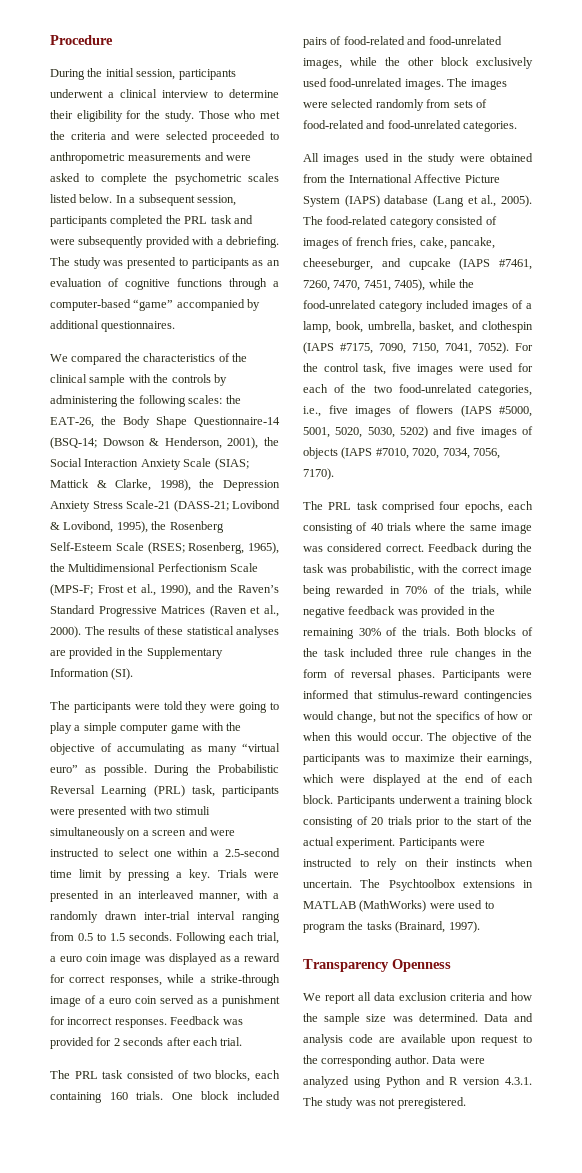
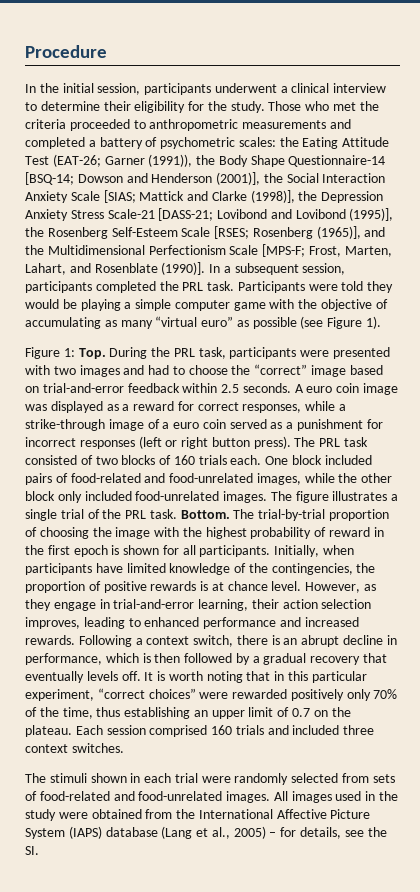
- During the initial session, participants underwent a clinical interview to determine their eligibility for the study.
+ In the initial session, participants underwent a clinical interview to determine their eligibility for the study.
- Those who met the criteria and were selected proceeded to anthropometric measurements and were asked to complete the psychometric scales listed below.
+ Those who met the criteria proceeded to anthropometric measurements and completed a battery of psychometric scales: the Eating Attitude Test (EAT-26; Garner (1991)), the Body Shape Questionnaire-14 [BSQ-14; Dowson and Henderson (2001)], the Social Interaction Anxiety Scale [SIAS; Mattick and Clarke (1998)], the Depression Anxiety Stress Scale-21 [DASS-21; Lovibond and Lovibond (1995)], the Rosenberg Self-Esteem Scale [RSES; Rosenberg (1965)], and the Multidimensional Perfectionism Scale [MPS-F; Frost, Marten, Lahart, and Rosenblate (1990)].
- In a subsequent session, participants completed the PRL task and were subsequently provided with a debriefing. The study was presented to participants as an evaluation of cognitive functions through a computer-based “game” accompanied by additional questionnaires.
- We compared the characteristics of the clinical sample with the controls by administering the following scales: the EAT-26, the Body Shape Questionnaire-14 (BSQ-14; Dowson & Henderson, 2001), the Social Interaction Anxiety Scale (SIAS; Mattick & Clarke, 1998), the Depression Anxiety Stress Scale-21 (DASS-21; Lovibond & Lovibond, 1995), the Rosenberg Self-Esteem Scale (RSES; Rosenberg, 1965), the Multidimensional Perfectionism Scale (MPS-F; Frost et al., 1990), and the Raven’s Standard Progressive Matrices (Raven et al., 2000). The results of these statistical analyses are provided in the Supplementary Information (SI).
- The participants were told they were going to play a simple computer game with the objective of accumulating as many “virtual euro” as possible. During the Probabilistic Reversal Learning (PRL) task, participants were presented with two stimuli simultaneously on a screen and were instructed to select one within a 2.5-second time limit by pressing a key. Trials were presented in an interleaved manner, with a randomly drawn inter-trial interval ranging from 0.5 to 1.5 seconds. Following each trial, a euro coin image was displayed as a reward for correct responses, while a strike-through image of a euro coin served as a punishment for incorrect responses. Feedback was provided for 2 seconds after each trial.
- The PRL task consisted of two blocks, each containing 160 trials.
+ In a subsequent session, participants completed the PRL task. Participants were told they would be playing a simple computer game with the objective of accumulating as many “virtual euro” as possible (see Figure 1).
+ Figure 1: Top. During the PRL task, participants were presented with two images and had to choose the “correct” image based on trial-and-error feedback within 2.5 seconds. A euro coin image was displayed as a reward for correct responses, while a strike-through image of a euro coin served as a punishment for incorrect responses (left or right button press). The PRL task consisted of two blocks of 160 trials each.
- One block included pairs of food-related and food-unrelated images, while the other block exclusively used food-unrelated images.
+ One block included pairs of food-related and food-unrelated images, while the other block only included food-unrelated images.
- The images were selected randomly from sets of food-related and food-unrelated categories.
- All images used in the study were obtained from the International Affective Picture System (IAPS) database (Lang et al., 2005). The food-related category consisted of images of french fries, cake, pancake, cheeseburger, and cupcake (IAPS #7461, 7260, 7470, 7451, 7405), while the food-unrelated category included images of a lamp, book, umbrella, basket, and clothespin (IAPS #7175, 7090, 7150, 7041, 7052). For the control task, five images were used for each of the two food-unrelated categories, i.e., five images of flowers (IAPS #5000, 5001, 5020, 5030, 5202) and five images of objects (IAPS #7010, 7020, 7034, 7056, 7170).
- The PRL task comprised four epochs, each consisting of 40 trials where the same image was considered correct. Feedback during the task was probabilistic, with the correct image being rewarded in 70% of the trials, while negative feedback was provided in the remaining 30% of the trials. Both blocks of the task included three rule changes in the form of reversal phases. Participants were informed that stimulus-reward contingencies would change, but not the specifics of how or when this would occur. The objective of the participants was to maximize their earnings, which were displayed at the end of each block. Participants underwent a training block consisting of 20 trials prior to the start of the actual experiment. Participants were instructed to rely on their instincts when uncertain. The Psychtoolbox extensions in MATLAB (MathWorks) were used to program the tasks (Brainard, 1997).
- Transparency Openness
- We report all data exclusion criteria and how the sample size was determined. Data and analysis code are available upon request to the corresponding author. Data were analyzed using Python and R version 4.3.1. The study was not preregistered.
+ The figure illustrates a single trial of the PRL task. Bottom. The trial-by-trial proportion of choosing the image with the highest probability of reward in the first epoch is shown for all participants. Initially, when participants have limited knowledge of the contingencies, the proportion of positive rewards is at chance level. However, as they engage in trial-and-error learning, their action selection improves, leading to enhanced performance and increased rewards. Following a context switch, there is an abrupt decline in performance, which is then followed by a gradual recovery that eventually levels off. It is worth noting that in this particular experiment, “correct choices” were rewarded positively only 70% of the time, thus establishing an upper limit of 0.7 on the plateau. Each session comprised 160 trials and included three context switches.
+ The stimuli shown in each trial were randomly selected from sets of food-related and food-unrelated images. All images used in the study were obtained from the International Affective Picture System (IAPS) database (Lang et al., 2005) – for details, see the SI.

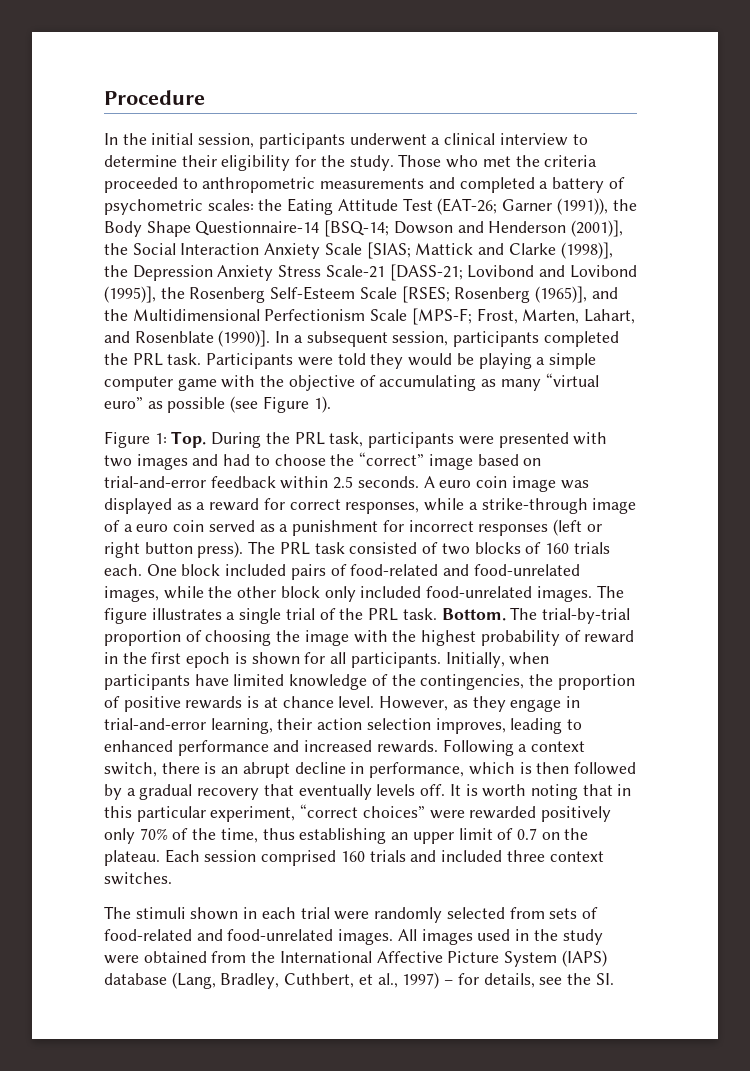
- All images used in the study were obtained from the International Affective Picture System (IAPS) database (Lang et al., 2005) – for details, see the SI.
+ All images used in the study were obtained from the International Affective Picture System (IAPS) database (Lang, Bradley, Cuthbert, et al., 1997) – for details, see the SI.

